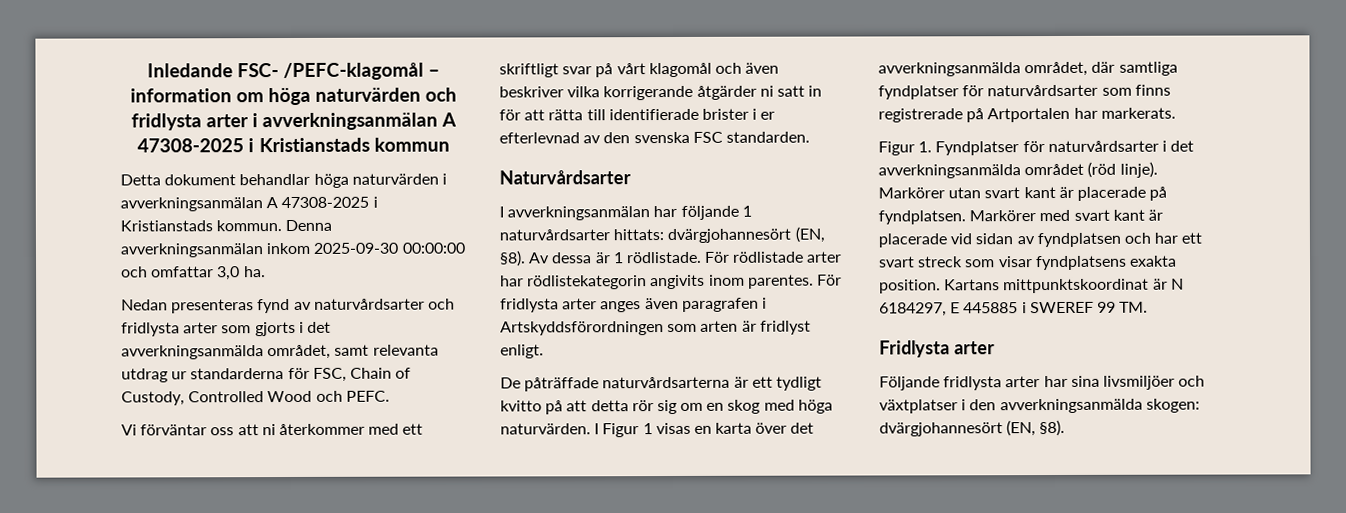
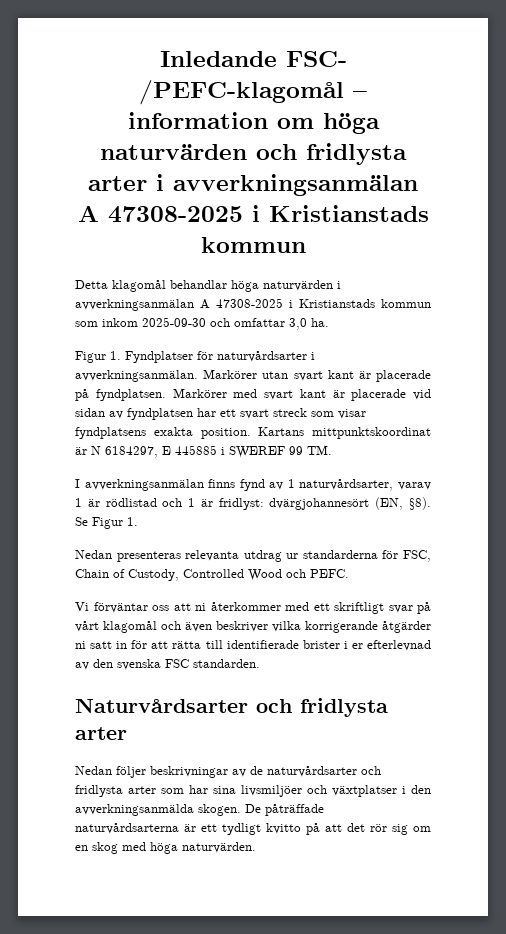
- Detta dokument behandlar höga naturvärden i avverkningsanmälan A 47308-2025 i Kristianstads kommun. Denna avverkningsanmälan inkom 2025-09-30 00:00:00 och omfattar 3,0 ha.
+ Detta klagomål behandlar höga naturvärden i avverkningsanmälan A 47308-2025 i Kristianstads kommun som inkom 2025-09-30 och omfattar 3,0 ha.
- Nedan presenteras fynd av naturvårdsarter och fridlysta arter som gjorts i det avverkningsanmälda området, samt relevanta utdrag ur standarderna för FSC, Chain of Custody, Controlled Wood och PEFC.
+ Figur 1. Fyndplatser för naturvårdsarter i avverkningsanmälan. Markörer utan svart kant är placerade på fyndplatsen. Markörer med svart kant är placerade vid sidan av fyndplatsen har ett svart streck som visar fyndplatsens exakta position. Kartans mittpunktskoordinat är N 6184297, E 445885 i SWEREF 99 TM.
+ I avverkningsanmälan finns fynd av 1 naturvårdsarter, varav 1 är rödlistad och 1 är fridlyst: dvärgjohannesört (EN, §8). Se Figur 1.
+ Nedan presenteras relevanta utdrag ur standarderna för FSC, Chain of Custody, Controlled Wood och PEFC.
- Naturvårdsarter
- I avverkningsanmälan har följande 1 naturvårdsarter hittats: dvärgjohannesört (EN, §8). Av dessa är 1 rödlistade. För rödlistade arter har rödlistekategorin angivits inom parentes. För fridlysta arter anges även paragrafen i Artskyddsförordningen som arten är fridlyst enligt.
- De påträffade naturvårdsarterna är ett tydligt kvitto på att detta rör sig om en skog med höga naturvärden. I Figur 1 visas en karta över det avverkningsanmälda området, där samtliga fyndplatser för naturvårdsarter som finns registrerade på Artportalen har markerats.
- Figur 1. Fyndplatser för naturvårdsarter i det avverkningsanmälda området (röd linje). Markörer utan svart kant är placerade på fyndplatsen. Markörer med svart kant är placerade vid sidan av fyndplatsen och har ett svart streck som visar fyndplatsens exakta position. Kartans mittpunktskoordinat är N 6184297, E 445885 i SWEREF 99 TM.
- Fridlysta arter
- Följande fridlysta arter har sina livsmiljöer och växtplatser i den avverkningsanmälda skogen: dvärgjohannesört (EN, §8).
+ Naturvårdsarter och fridlysta arter
+ Nedan följer beskrivningar av de naturvårdsarter och fridlysta arter som har sina livsmiljöer och växtplatser i den avverkningsanmälda skogen. De påträffade naturvårdsarterna är ett tydligt kvitto på att det rör sig om en skog med höga naturvärden.

